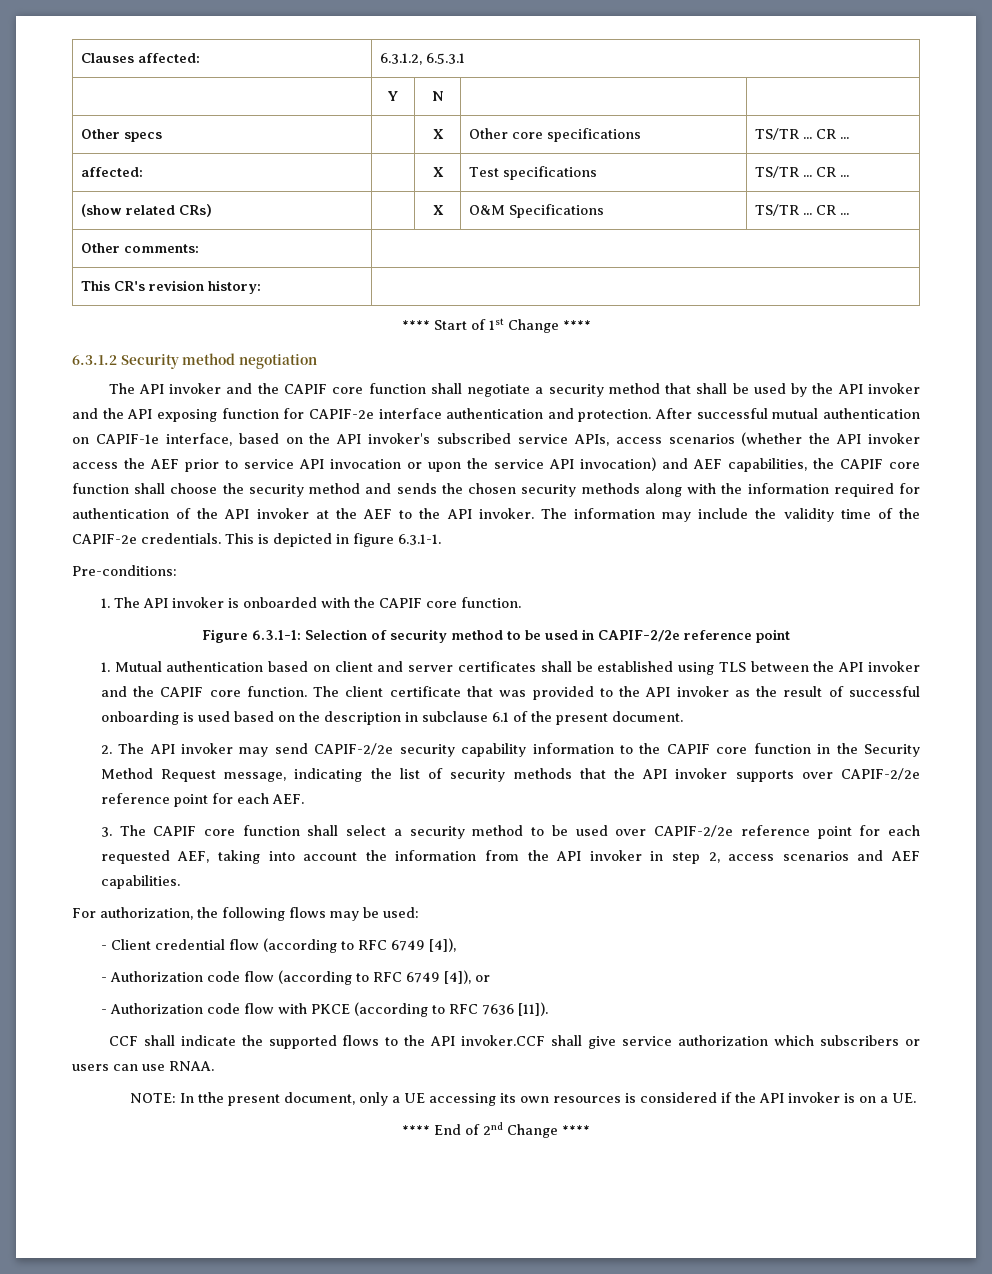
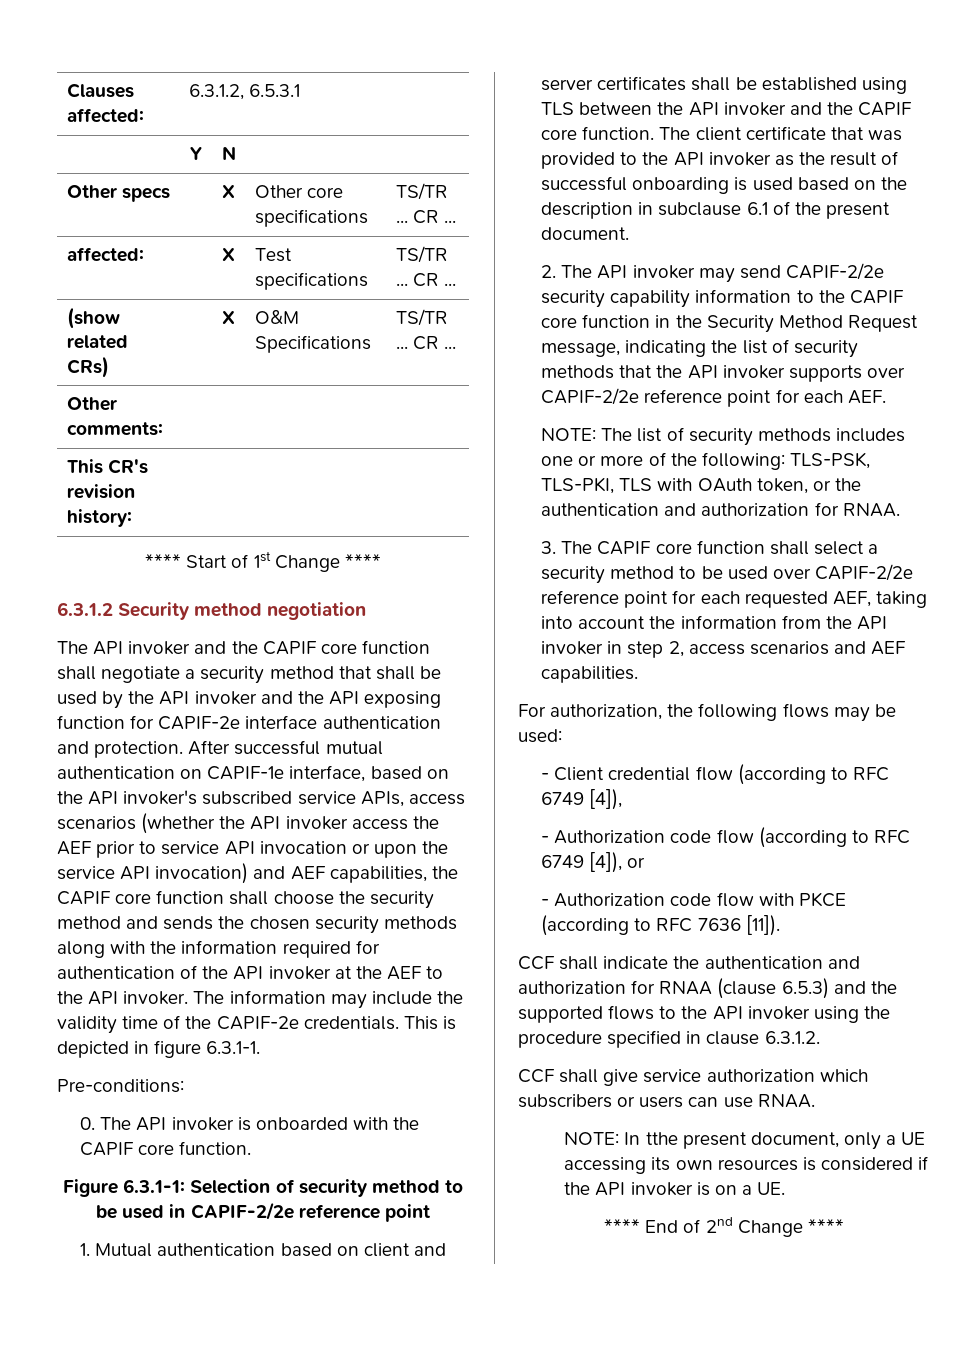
- 1. The API invoker is onboarded with the CAPIF core function.
+ 0. The API invoker is onboarded with the CAPIF core function.
+ NOTE: The list of security methods includes one or more of the following: TLS-PSK, TLS-PKI, TLS with OAuth token, or the authentication and authorization for RNAA.
- CCF shall indicate the supported flows to the API invoker.CCF shall give service authorization which subscribers or users can use RNAA.
+ CCF shall indicate the authentication and authorization for RNAA (clause 6.5.3) and the supported flows to the API invoker using the procedure specified in clause 6.3.1.2.
+ CCF shall give service authorization which subscribers or users can use RNAA.

